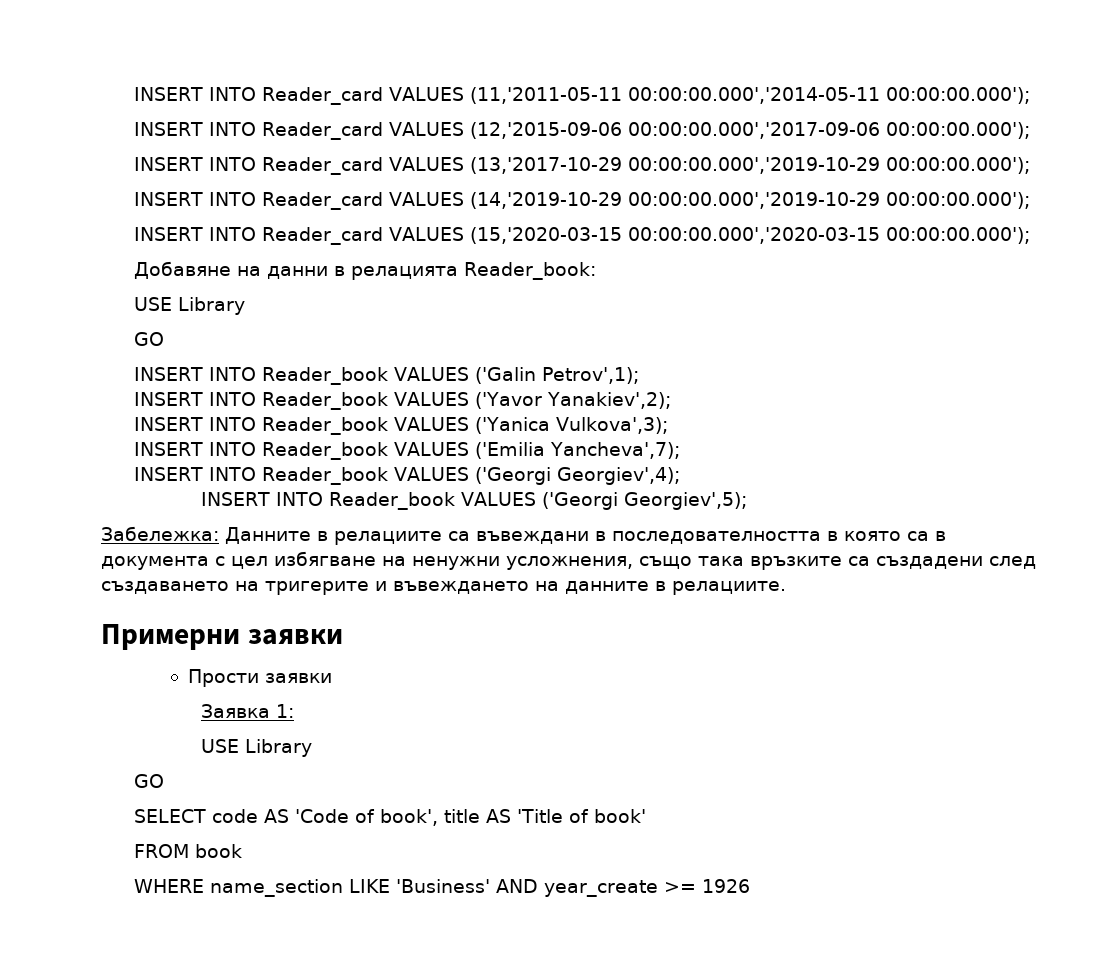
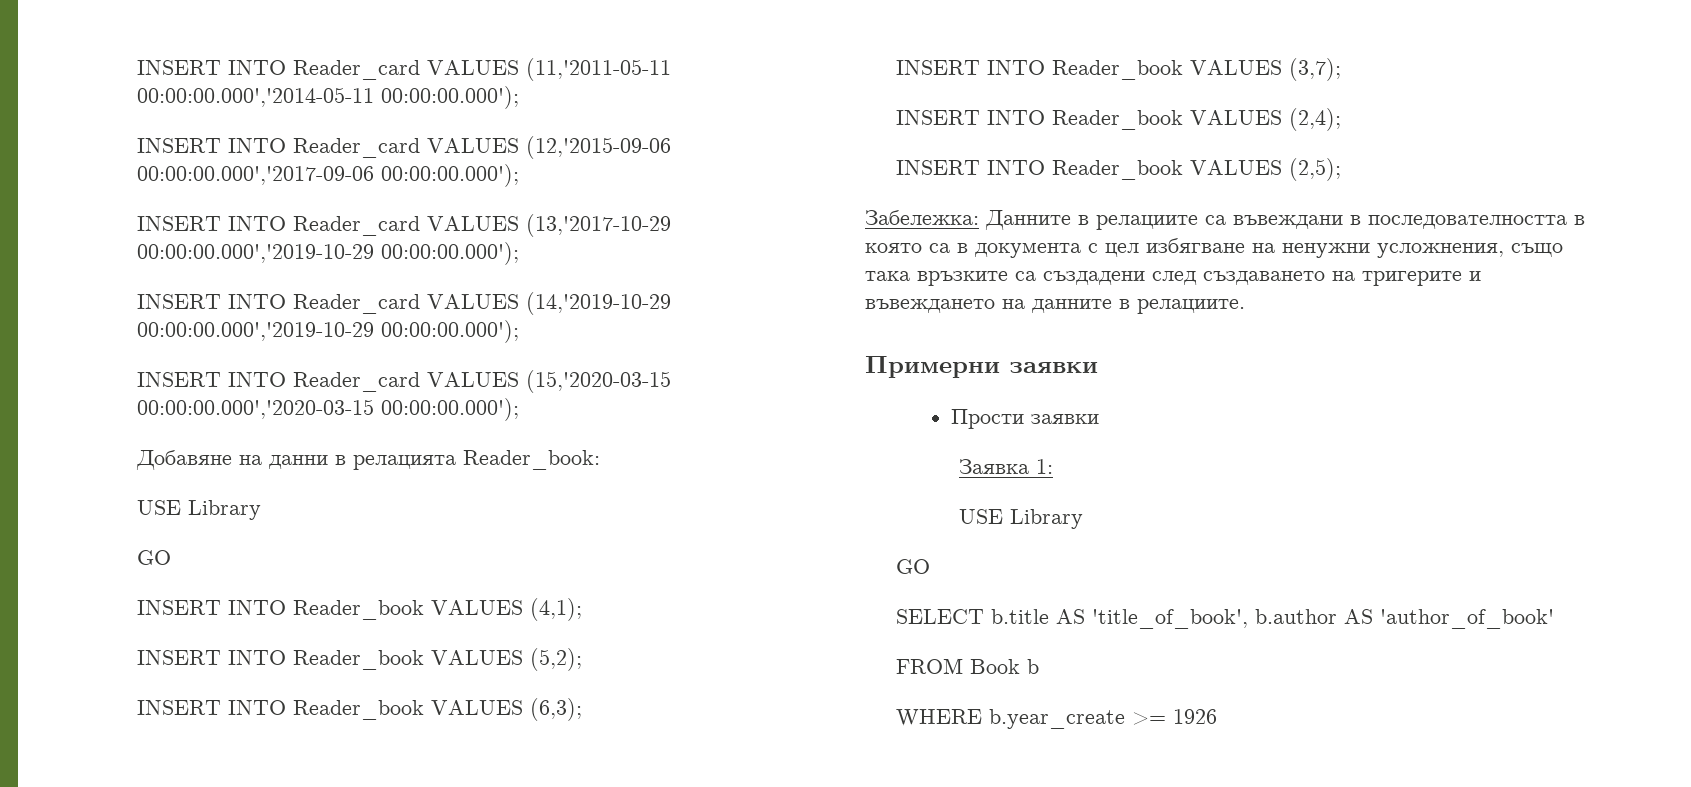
- INSERT INTO Reader_book VALUES ('Galin Petrov',1);
- INSERT INTO Reader_book VALUES ('Yavor Yanakiev',2);
- INSERT INTO Reader_book VALUES ('Yanica Vulkova',3);
- INSERT INTO Reader_book VALUES ('Emilia Yancheva',7);
- INSERT INTO Reader_book VALUES ('Georgi Georgiev',4);
- INSERT INTO Reader_book VALUES ('Georgi Georgiev',5);
+ INSERT INTO Reader_book VALUES (4,1);
+ INSERT INTO Reader_book VALUES (5,2);
+ INSERT INTO Reader_book VALUES (6,3);
+ INSERT INTO Reader_book VALUES (3,7);
+ INSERT INTO Reader_book VALUES (2,4);
+ INSERT INTO Reader_book VALUES (2,5);
- SELECT code AS 'Code of book', title AS 'Title of book'
+ SELECT b.title AS 'title_of_book', b.author AS 'author_of_book'
- FROM book
+ FROM Book b
- WHERE name_section LIKE 'Business' AND year_create >= 1926
+ WHERE b.year_create >= 1926

